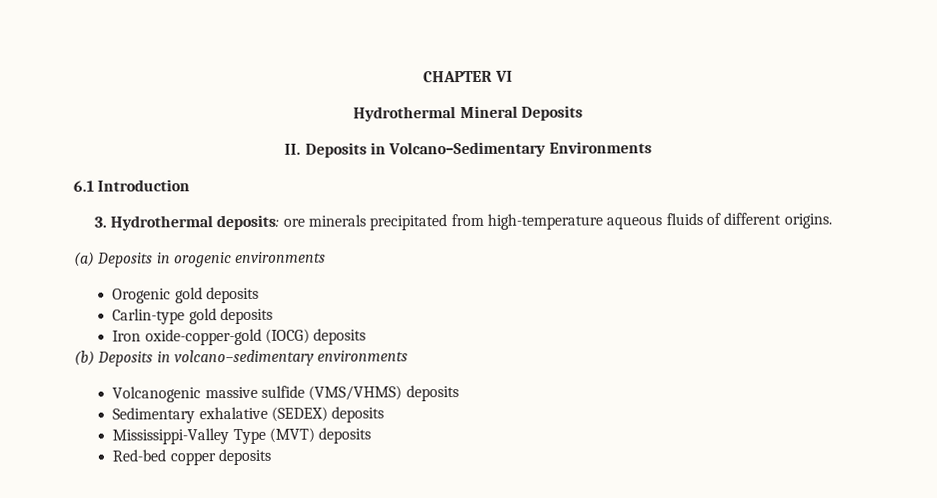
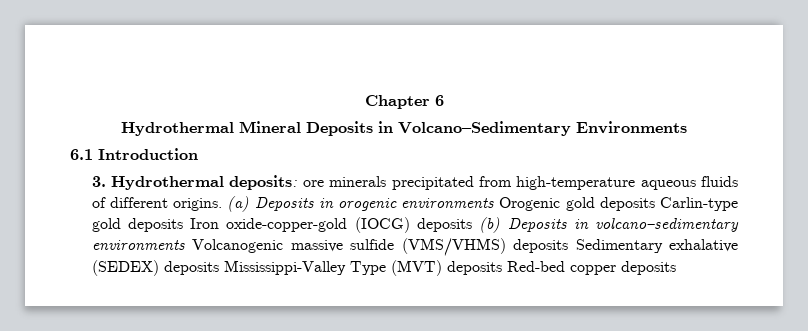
- CHAPTER VI
+ Chapter 6
- Hydrothermal Mineral Deposits
- II. Deposits in Volcano–Sedimentary Environments
+ Hydrothermal Mineral Deposits in Volcano–Sedimentary Environments
- 3. Hydrothermal deposits: ore minerals precipitated from high-temperature aqueous fluids of different origins.
- (a) Deposits in orogenic environments
- Orogenic gold deposits
- Carlin-type gold deposits
- Iron oxide-copper-gold (IOCG) deposits
- (b) Deposits in volcano–sedimentary environments
- Volcanogenic massive sulfide (VMS/VHMS) deposits
- Sedimentary exhalative (SEDEX) deposits
- Mississippi-Valley Type (MVT) deposits
- Red-bed copper deposits
+ 3. Hydrothermal deposits: ore minerals precipitated from high-temperature aqueous fluids of different origins. (a) Deposits in orogenic environments Orogenic gold deposits Carlin-type gold deposits Iron oxide-copper-gold (IOCG) deposits (b) Deposits in volcano–sedimentary environments Volcanogenic massive sulfide (VMS/VHMS) deposits Sedimentary exhalative (SEDEX) deposits Mississippi-Valley Type (MVT) deposits Red-bed copper deposits

